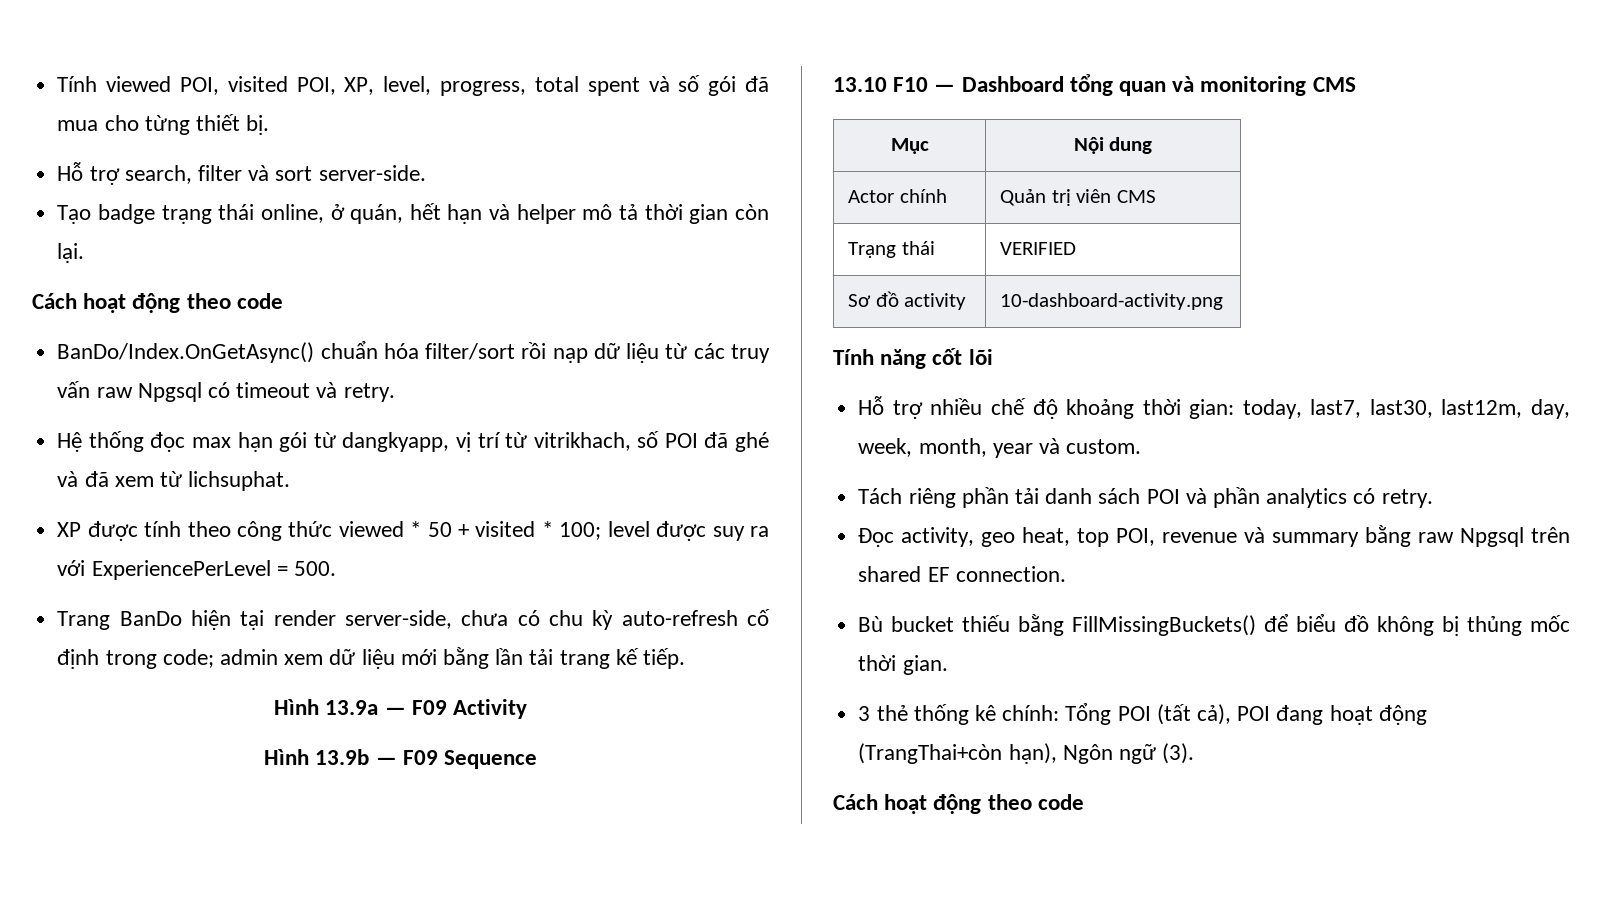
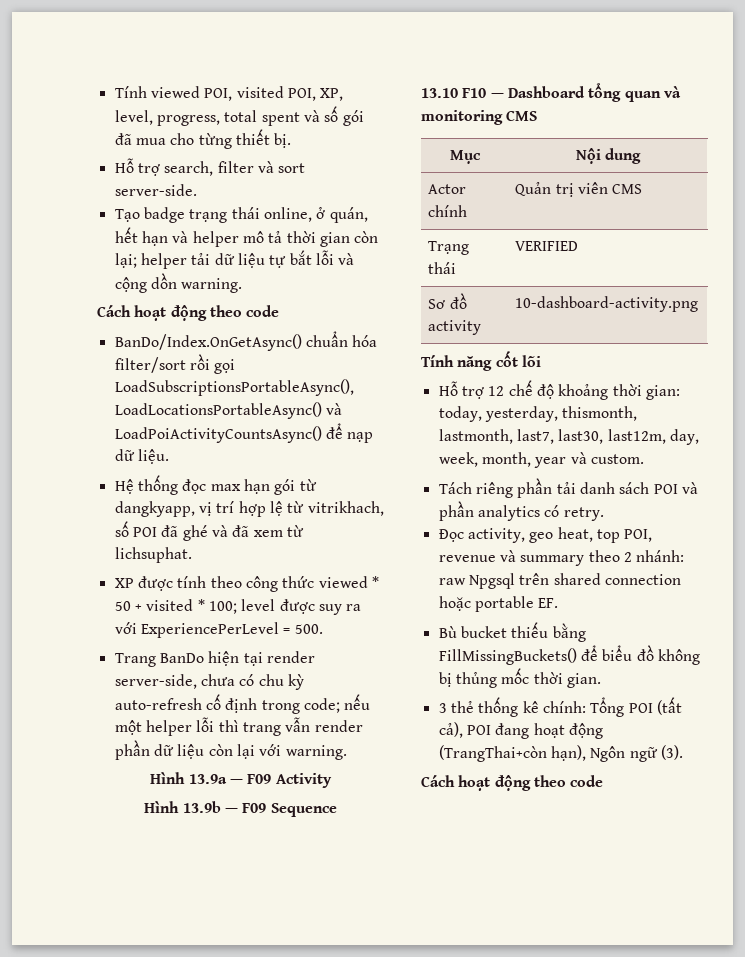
- Tạo badge trạng thái online, ở quán, hết hạn và helper mô tả thời gian còn lại.
+ Tạo badge trạng thái online, ở quán, hết hạn và helper mô tả thời gian còn lại; helper tải dữ liệu tự bắt lỗi và cộng dồn warning.
- BanDo/Index.OnGetAsync() chuẩn hóa filter/sort rồi nạp dữ liệu từ các truy vấn raw Npgsql có timeout và retry.
+ BanDo/Index.OnGetAsync() chuẩn hóa filter/sort rồi gọi LoadSubscriptionsPortableAsync(), LoadLocationsPortableAsync() và LoadPoiActivityCountsAsync() để nạp dữ liệu.
- Hệ thống đọc max hạn gói từ dangkyapp, vị trí từ vitrikhach, số POI đã ghé và đã xem từ lichsuphat.
+ Hệ thống đọc max hạn gói từ dangkyapp, vị trí hợp lệ từ vitrikhach, số POI đã ghé và đã xem từ lichsuphat.
- Trang BanDo hiện tại render server-side, chưa có chu kỳ auto-refresh cố định trong code; admin xem dữ liệu mới bằng lần tải trang kế tiếp.
+ Trang BanDo hiện tại render server-side, chưa có chu kỳ auto-refresh cố định trong code; nếu một helper lỗi thì trang vẫn render phần dữ liệu còn lại với warning.
- Hỗ trợ nhiều chế độ khoảng thời gian: today, last7, last30, last12m, day, week, month, year và custom.
+ Hỗ trợ 12 chế độ khoảng thời gian: today, yesterday, thismonth, lastmonth, last7, last30, last12m, day, week, month, year và custom.
- Đọc activity, geo heat, top POI, revenue và summary bằng raw Npgsql trên shared EF connection.
+ Đọc activity, geo heat, top POI, revenue và summary theo 2 nhánh: raw Npgsql trên shared connection hoặc portable EF.

